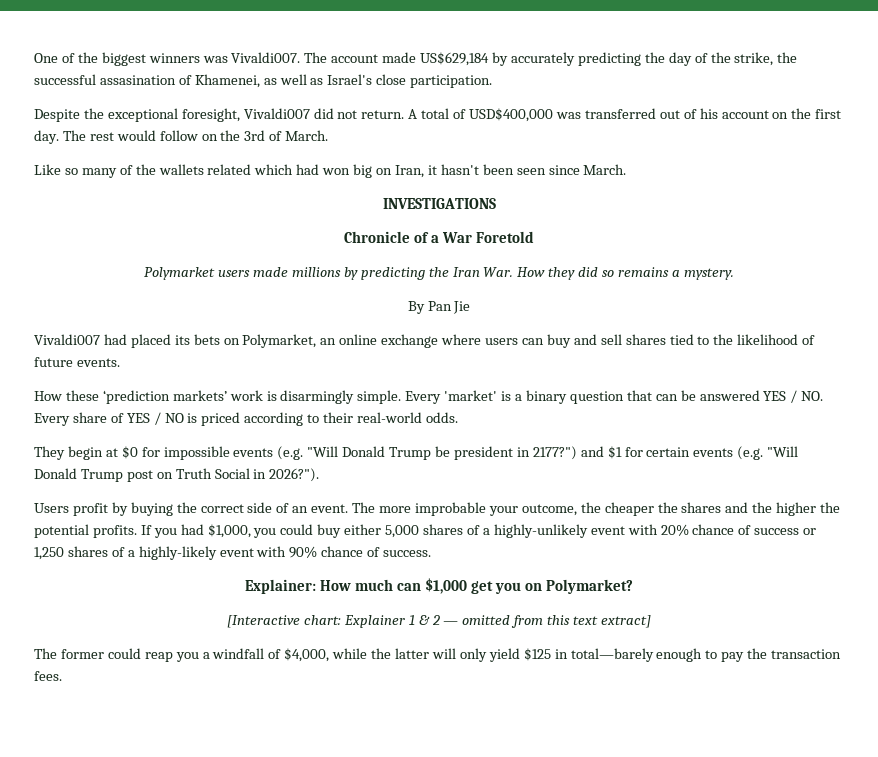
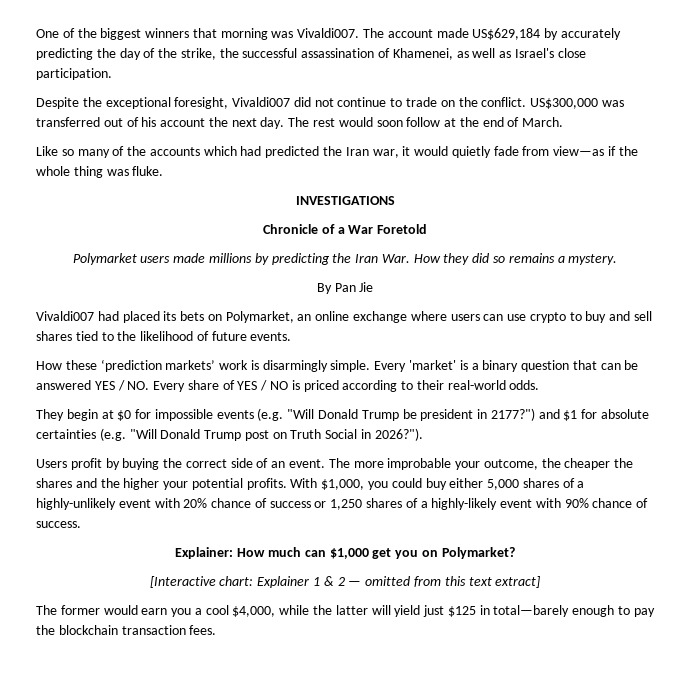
- One of the biggest winners was Vivaldi007.
+ One of the biggest winners that morning was Vivaldi007.
- The account made US$629,184 by accurately predicting the day of the strike, the successful assasination of Khamenei, as well as Israel's close participation.
+ The account made US$629,184 by accurately predicting the day of the strike, the successful assassination of Khamenei, as well as Israel's close participation.
- Despite the exceptional foresight, Vivaldi007 did not return. A total of USD$400,000 was transferred out of his account on the first day.
+ Despite the exceptional foresight, Vivaldi007 did not continue to trade on the conflict. US$300,000 was transferred out of his account the next day.
- The rest would follow on the 3rd of March.
+ The rest would soon follow at the end of March.
- Like so many of the wallets related which had won big on Iran, it hasn't been seen since March.
+ Like so many of the accounts which had predicted the Iran war, it would quietly fade from view—as if the whole thing was fluke.
- Vivaldi007 had placed its bets on Polymarket, an online exchange where users can buy and sell shares tied to the likelihood of future events.
+ Vivaldi007 had placed its bets on Polymarket, an online exchange where users can use crypto to buy and sell shares tied to the likelihood of future events.
- They begin at $0 for impossible events (e.g. "Will Donald Trump be president in 2177?") and $1 for certain events (e.g. "Will Donald Trump post on Truth Social in 2026?").
+ They begin at $0 for impossible events (e.g. "Will Donald Trump be president in 2177?") and $1 for absolute certainties (e.g. "Will Donald Trump post on Truth Social in 2026?").
- The more improbable your outcome, the cheaper the shares and the higher the potential profits.
+ The more improbable your outcome, the cheaper the shares and the higher your potential profits.
- If you had $1,000, you could buy either 5,000 shares of a highly-unlikely event with 20% chance of success or 1,250 shares of a highly-likely event with 90% chance of success.
+ With $1,000, you could buy either 5,000 shares of a highly-unlikely event with 20% chance of success or 1,250 shares of a highly-likely event with 90% chance of success.
- The former could reap you a windfall of $4,000, while the latter will only yield $125 in total—barely enough to pay the transaction fees.
+ The former would earn you a cool $4,000, while the latter will yield just $125 in total—barely enough to pay the blockchain transaction fees.

